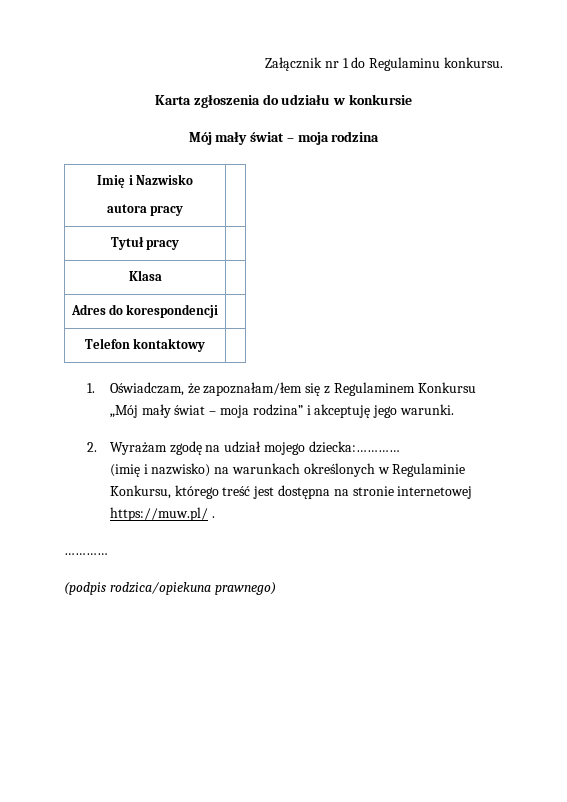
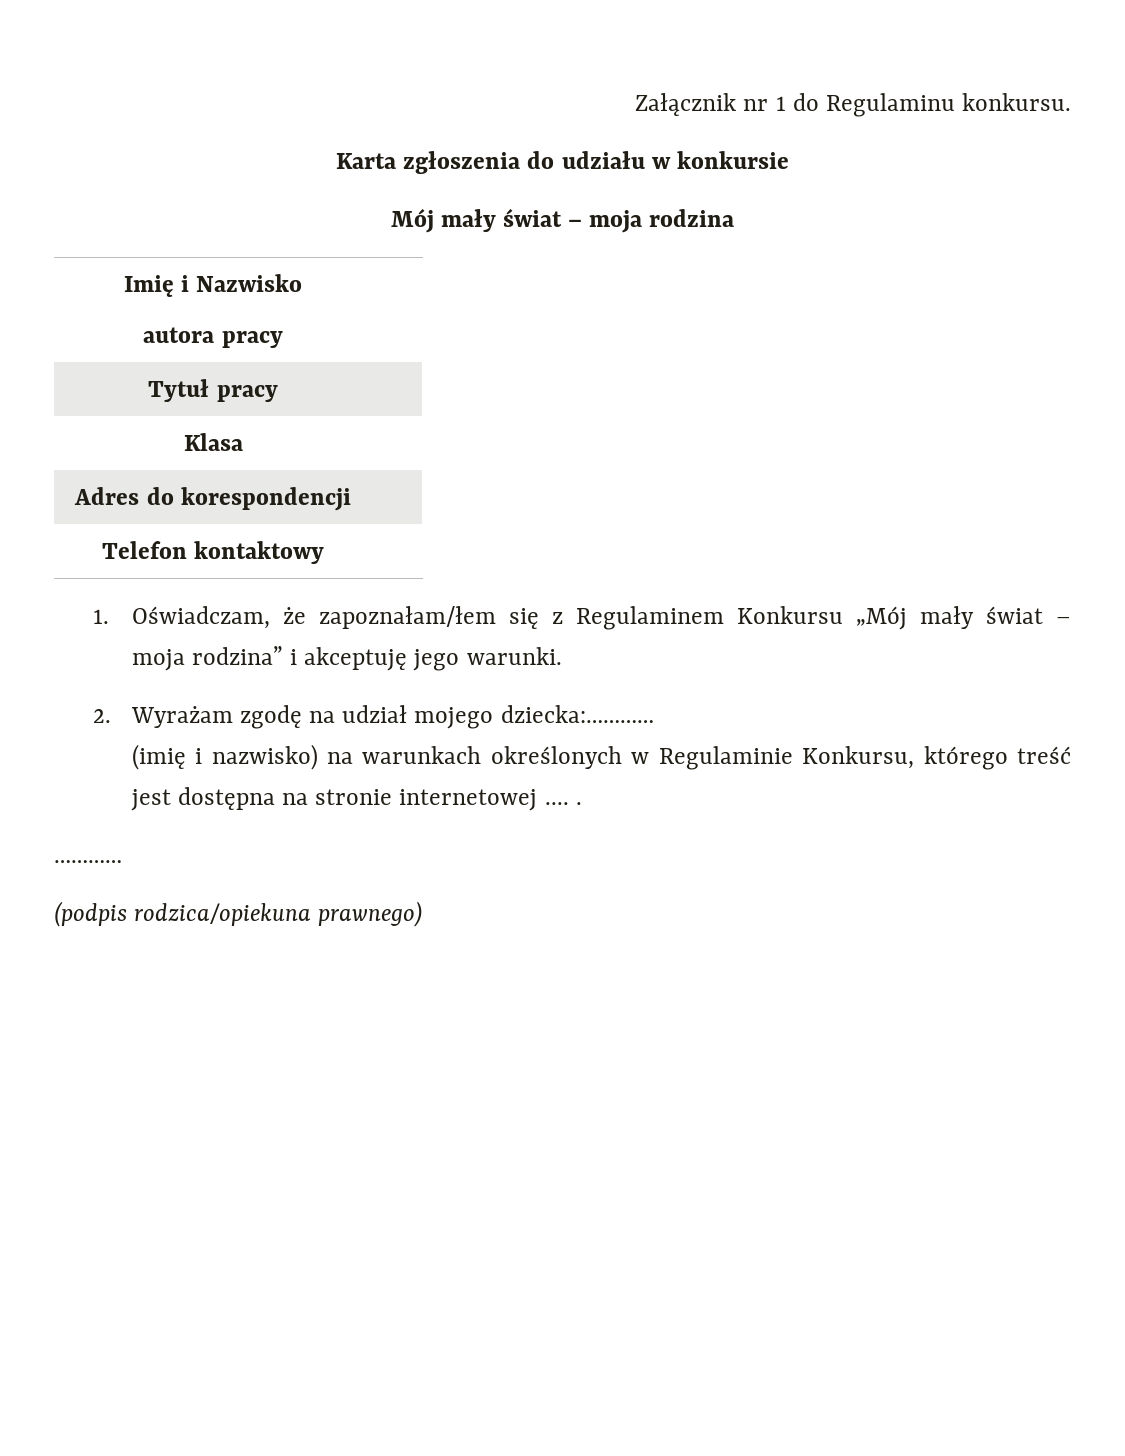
- (imię i nazwisko) na warunkach określonych w Regulaminie Konkursu, którego treść jest dostępna na stronie internetowej https://muw.pl/ .
+ (imię i nazwisko) na warunkach określonych w Regulaminie Konkursu, którego treść jest dostępna na stronie internetowej .... .

